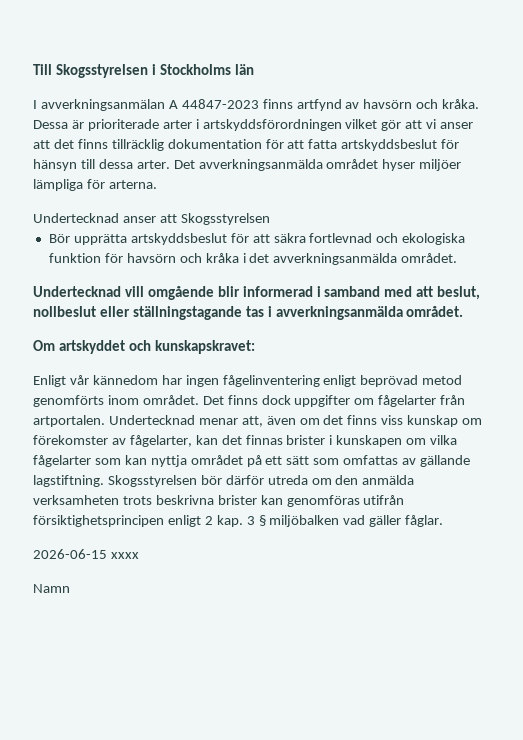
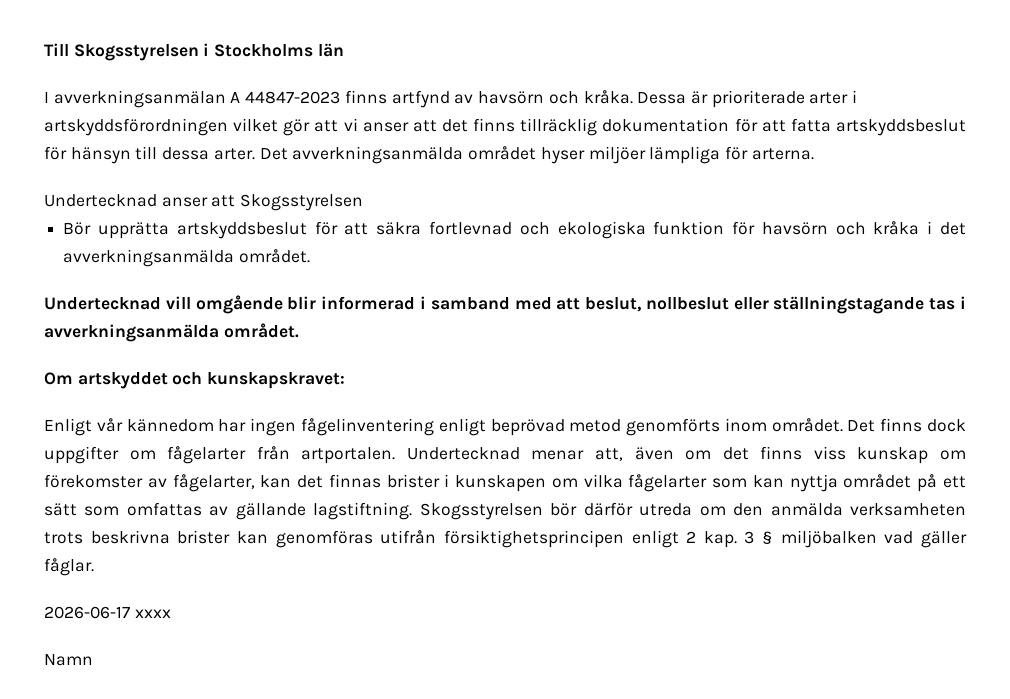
- 2026-06-15 xxxx
+ 2026-06-17 xxxx

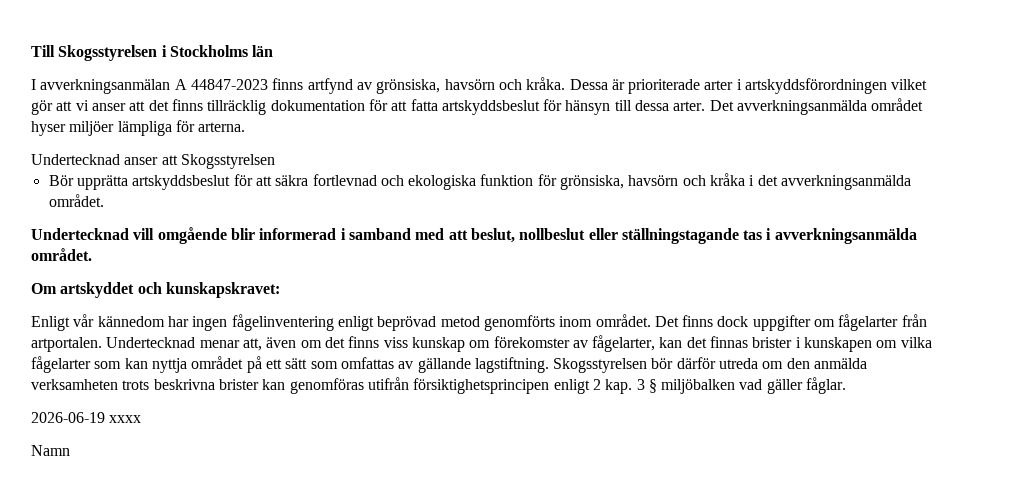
- I avverkningsanmälan A 44847-2023 finns artfynd av havsörn och kråka.
+ I avverkningsanmälan A 44847-2023 finns artfynd av grönsiska, havsörn och kråka.
- Bör upprätta artskyddsbeslut för att säkra fortlevnad och ekologiska funktion för havsörn och kråka i det avverkningsanmälda området.
+ Bör upprätta artskyddsbeslut för att säkra fortlevnad och ekologiska funktion för grönsiska, havsörn och kråka i det avverkningsanmälda området.
- 2026-06-17 xxxx
+ 2026-06-19 xxxx

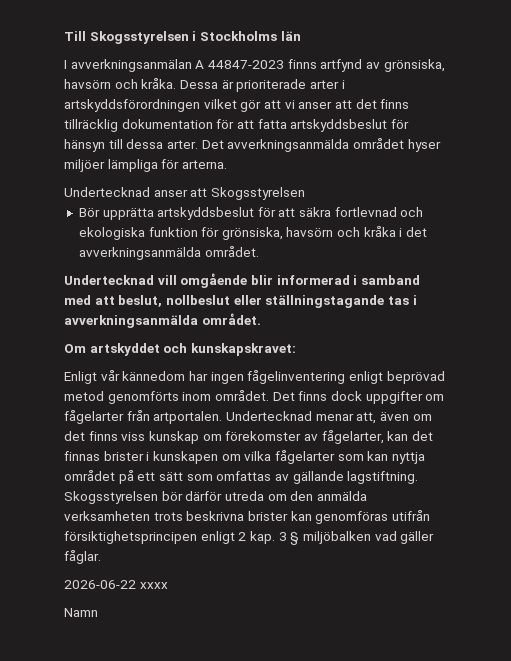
- 2026-06-19 xxxx
+ 2026-06-22 xxxx

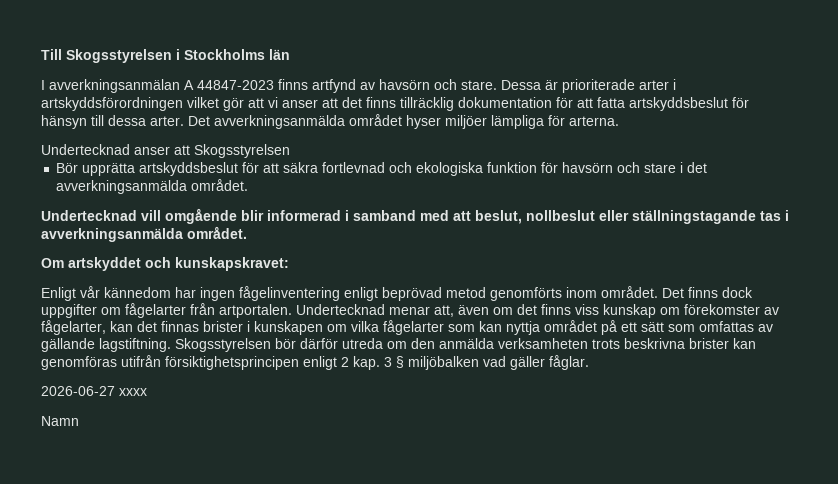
- I avverkningsanmälan A 44847-2023 finns artfynd av grönsiska, havsörn och kråka.
+ I avverkningsanmälan A 44847-2023 finns artfynd av havsörn och stare.
- Bör upprätta artskyddsbeslut för att säkra fortlevnad och ekologiska funktion för grönsiska, havsörn och kråka i det avverkningsanmälda området.
+ Bör upprätta artskyddsbeslut för att säkra fortlevnad och ekologiska funktion för havsörn och stare i det avverkningsanmälda området.
- 2026-06-22 xxxx
+ 2026-06-27 xxxx

